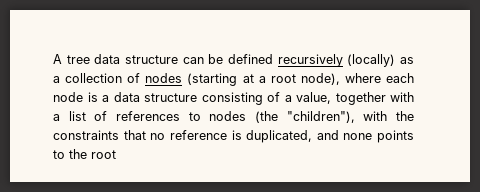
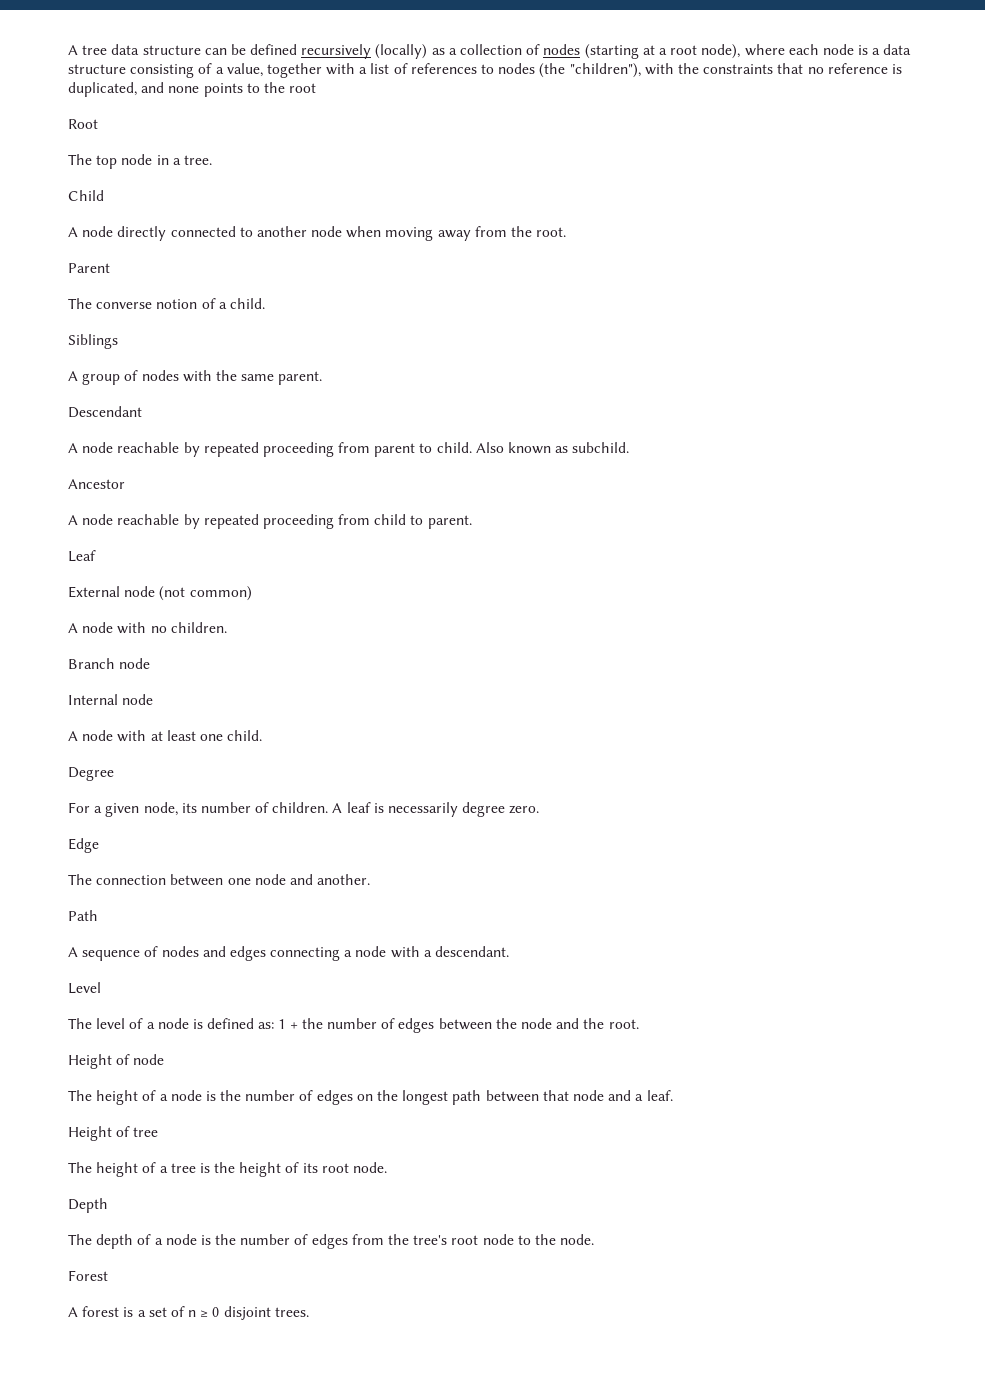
+ Root
+ The top node in a tree.
+ Child
+ A node directly connected to another node when moving away from the root.
+ Parent
+ The converse notion of a child.
+ Siblings
+ A group of nodes with the same parent.
+ Descendant
+ A node reachable by repeated proceeding from parent to child. Also known as subchild.
+ Ancestor
+ A node reachable by repeated proceeding from child to parent.
+ Leaf
+ External node (not common)
+ A node with no children.
+ Branch node
+ Internal node
+ A node with at least one child.
+ Degree
+ For a given node, its number of children. A leaf is necessarily degree zero.
+ Edge
+ The connection between one node and another.
+ Path
+ A sequence of nodes and edges connecting a node with a descendant.
+ Level
+ The level of a node is defined as: 1 + the number of edges between the node and the root.
+ Height of node
+ The height of a node is the number of edges on the longest path between that node and a leaf.
+ Height of tree
+ The height of a tree is the height of its root node.
+ Depth
+ The depth of a node is the number of edges from the tree's root node to the node.
+ Forest
+ A forest is a set of n ≥ 0 disjoint trees.

